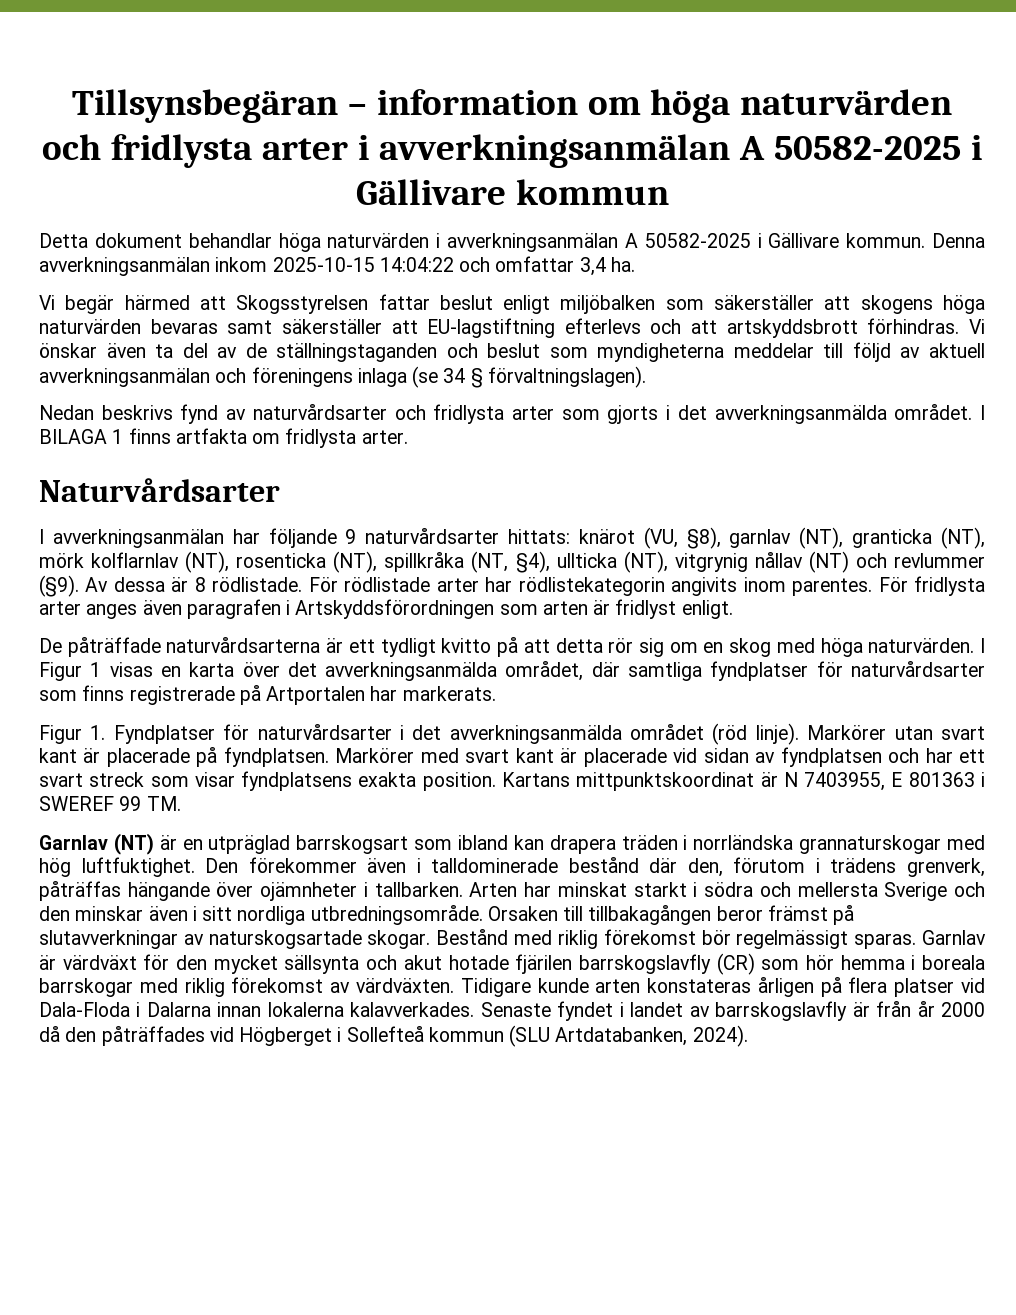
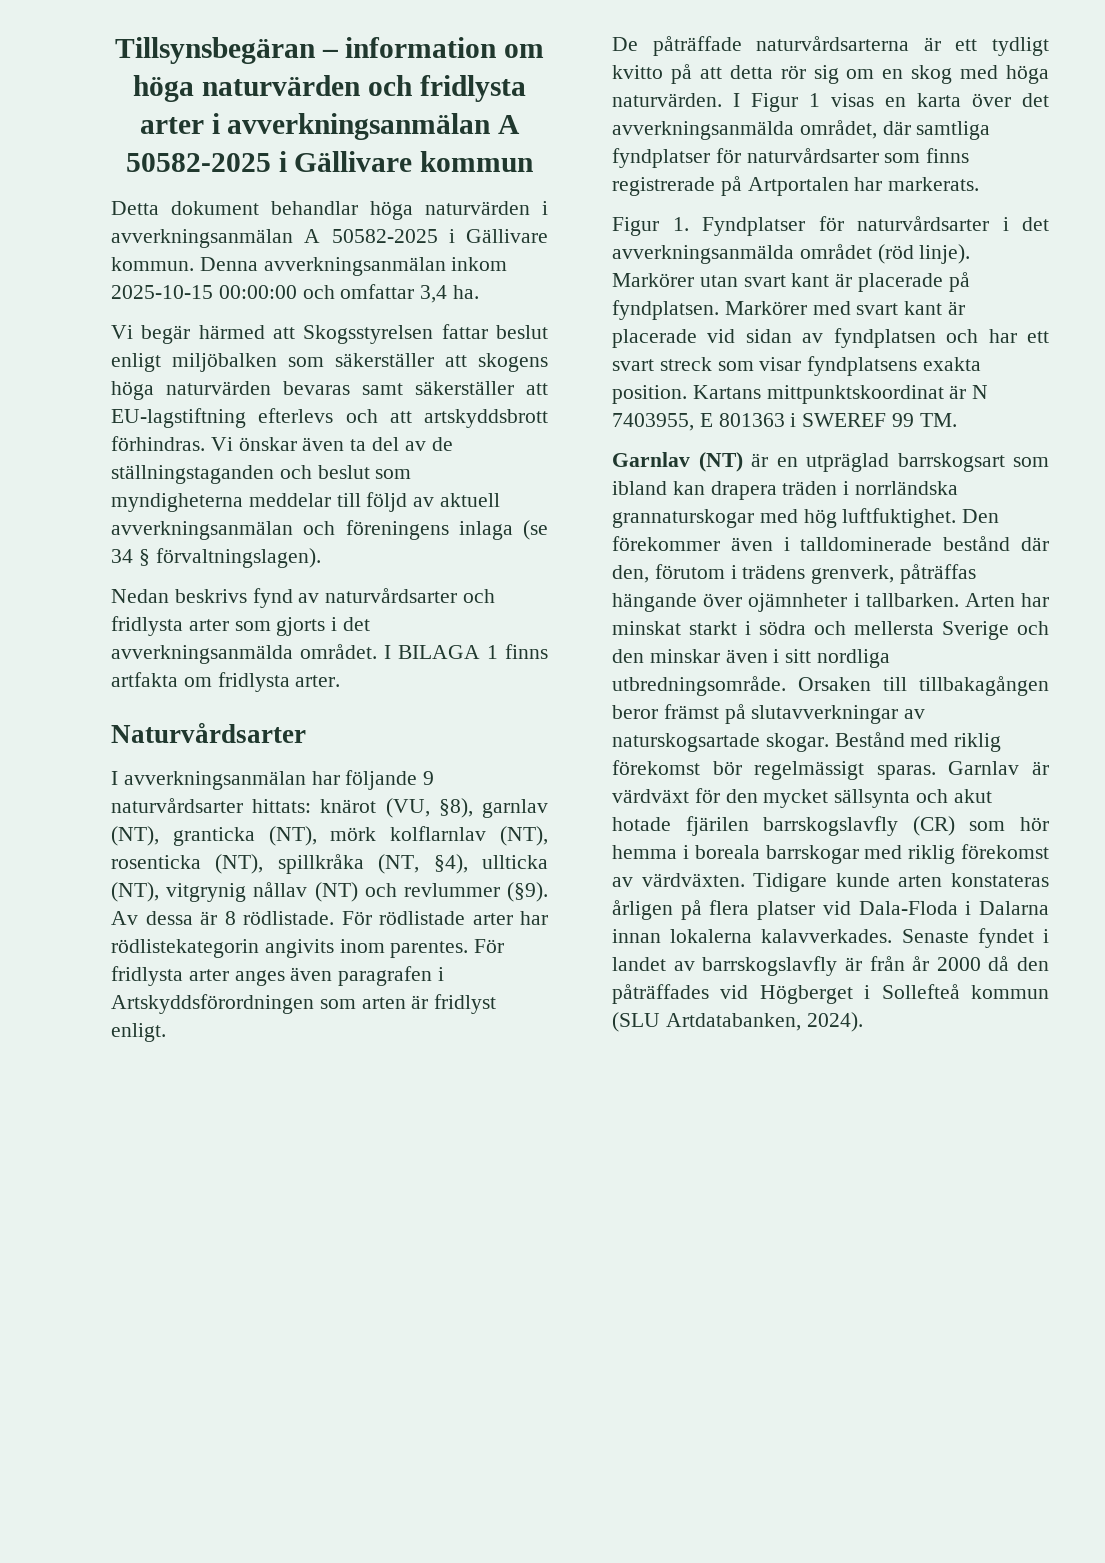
- Denna avverkningsanmälan inkom 2025-10-15 14:04:22 och omfattar 3,4 ha.
+ Denna avverkningsanmälan inkom 2025-10-15 00:00:00 och omfattar 3,4 ha.

